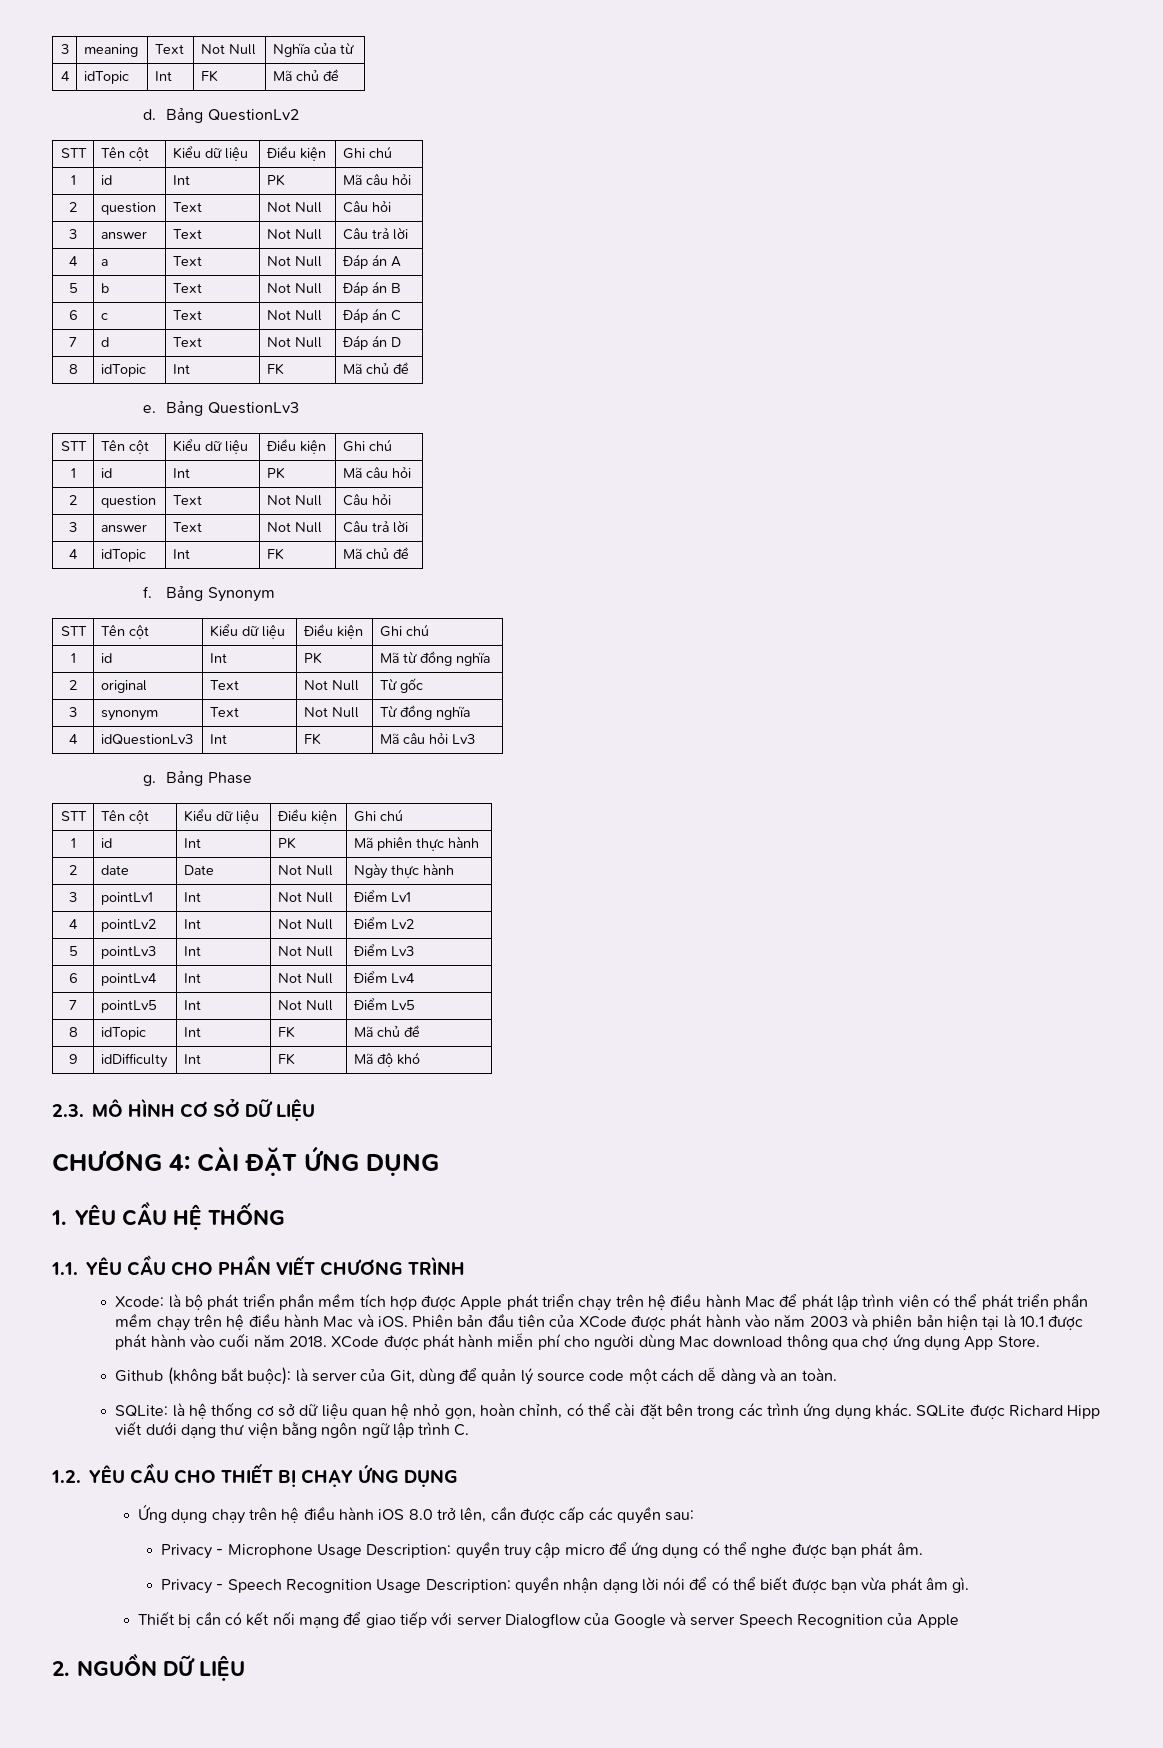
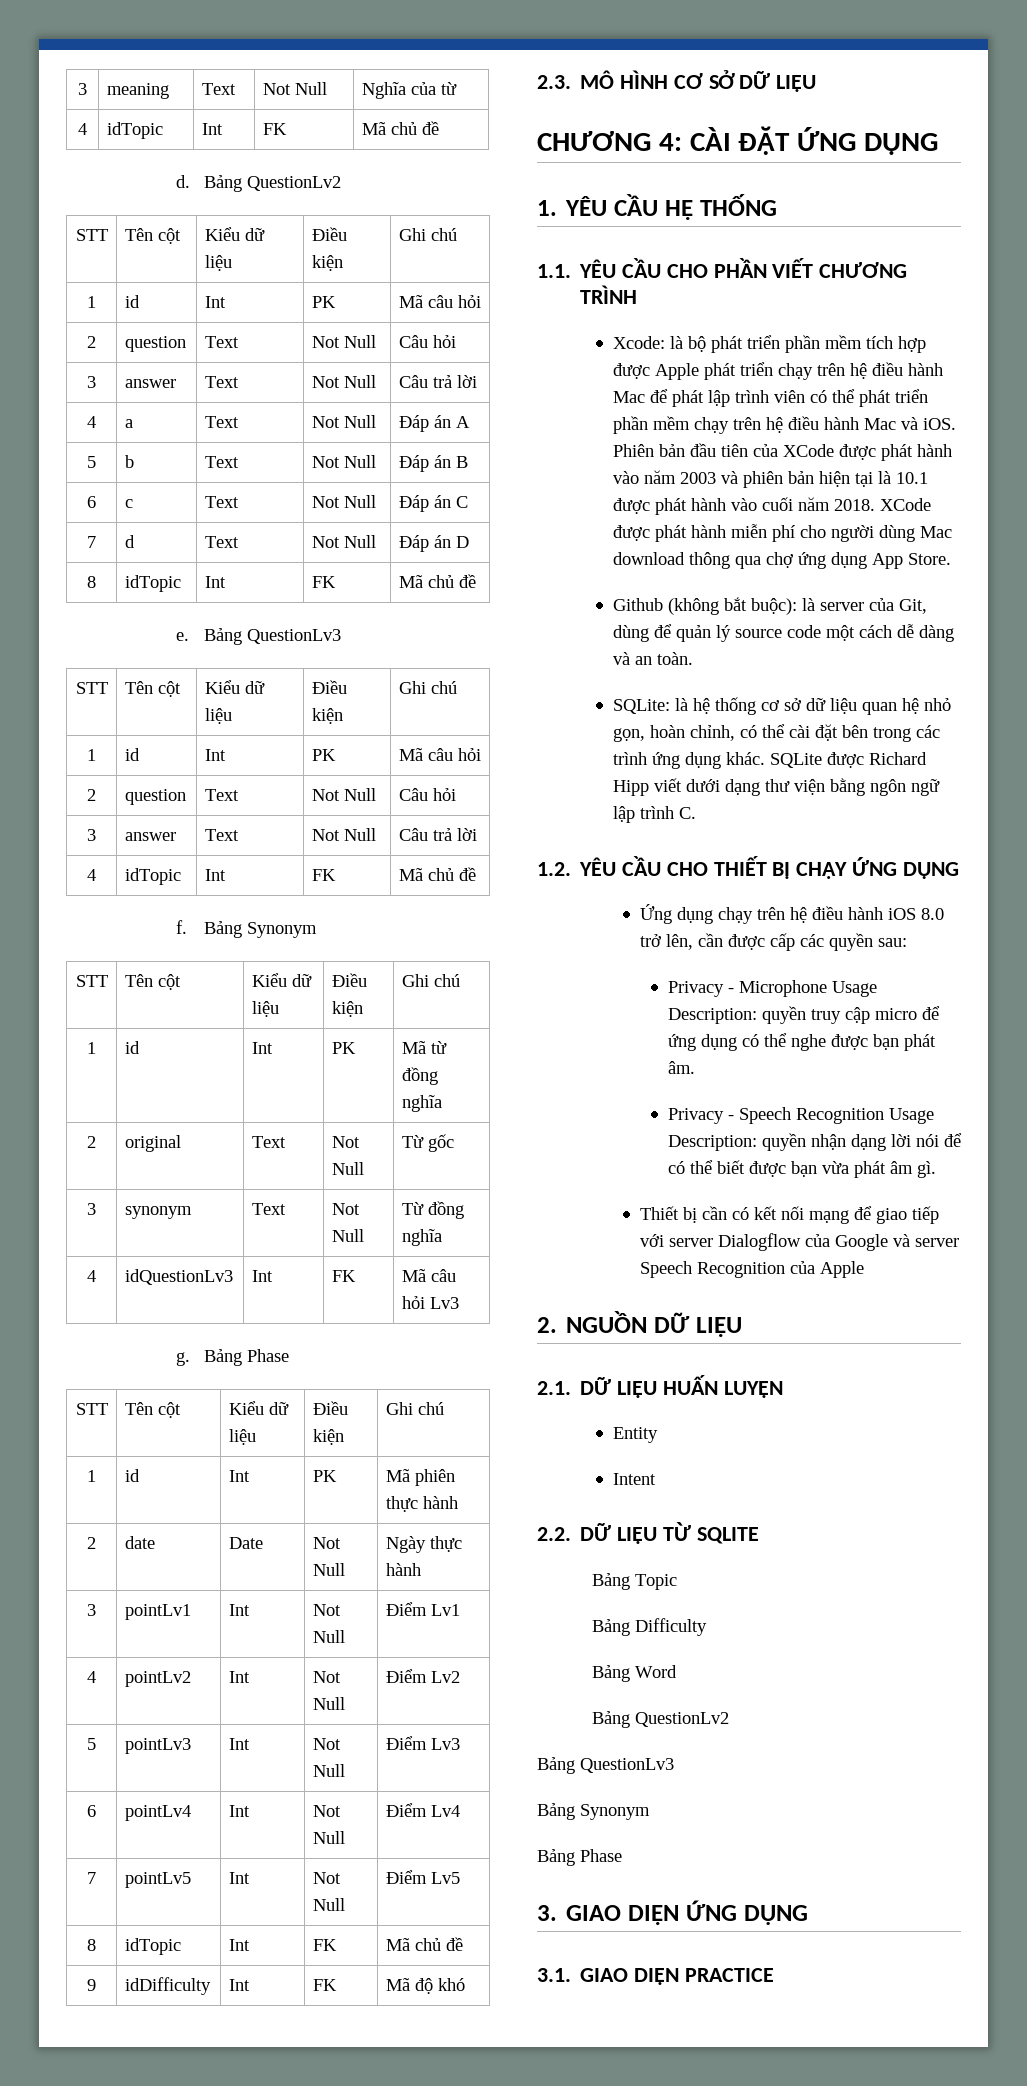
+ 2.1. DỮ LIỆU HUẤN LUYỆN
+ Entity
+ Intent
+ 2.2. DỮ LIỆU TỪ SQLITE
+ Bảng Topic
+ Bảng Difficulty
+ Bảng Word
+ Bảng QuestionLv2
+ Bảng QuestionLv3
+ Bảng Synonym
+ Bảng Phase
+ 3. GIAO DIỆN ỨNG DỤNG
+ 3.1. GIAO DIỆN PRACTICE

